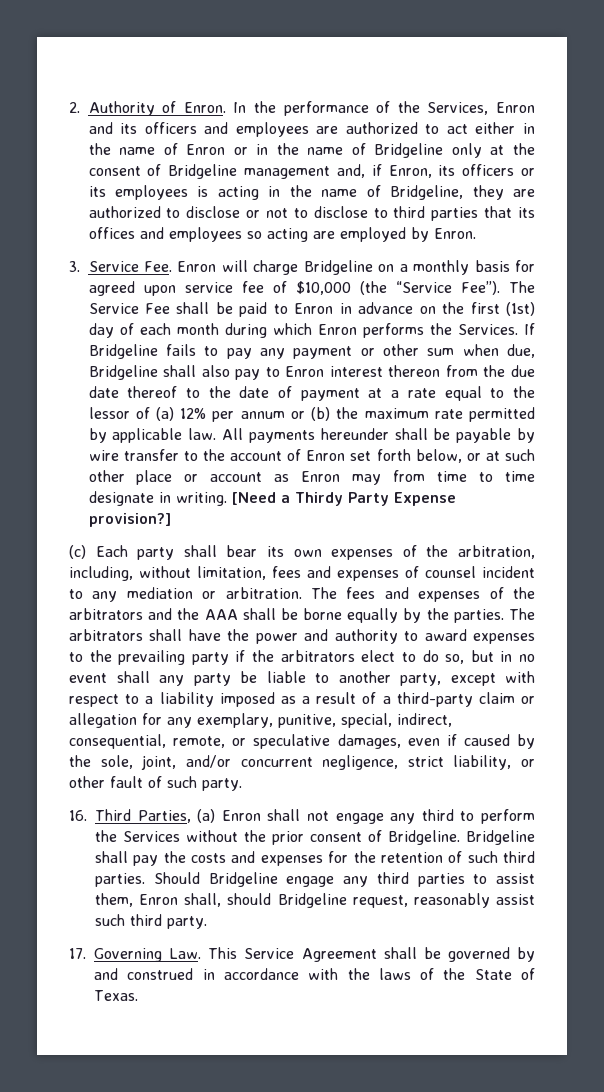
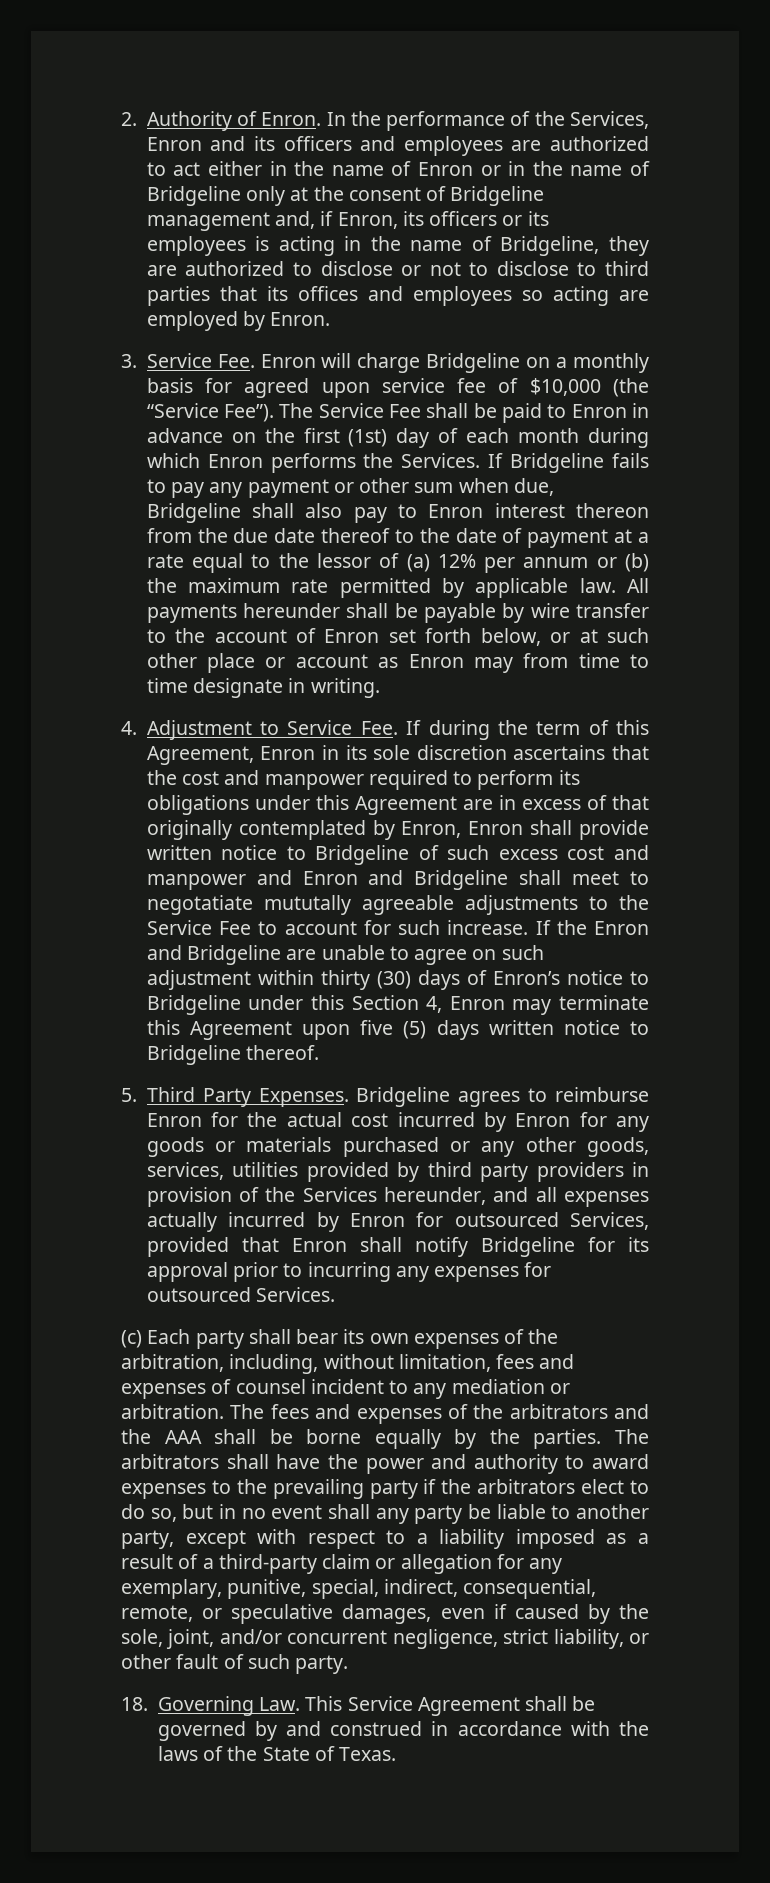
- All payments hereunder shall be payable by wire transfer to the account of Enron set forth below, or at such other place or account as Enron may from time to time designate in writing. [Need a Thirdy Party Expense provision?]
+ All payments hereunder shall be payable by wire transfer to the account of Enron set forth below, or at such other place or account as Enron may from time to time designate in writing.
+ 4. Adjustment to Service Fee. If during the term of this Agreement, Enron in its sole discretion ascertains that the cost and manpower required to perform its obligations under this Agreement are in excess of that originally contemplated by Enron, Enron shall provide written notice to Bridgeline of such excess cost and manpower and Enron and Bridgeline shall meet to negotatiate mututally agreeable adjustments to the Service Fee to account for such increase. If the Enron and Bridgeline are unable to agree on such adjustment within thirty (30) days of Enron’s notice to Bridgeline under this Section 4, Enron may terminate this Agreement upon five (5) days written notice to Bridgeline thereof.
+ 5. Third Party Expenses. Bridgeline agrees to reimburse Enron for the actual cost incurred by Enron for any goods or materials purchased or any other goods, services, utilities provided by third party providers in provision of the Services hereunder, and all expenses actually incurred by Enron for outsourced Services, provided that Enron shall notify Bridgeline for its approval prior to incurring any expenses for outsourced Services.
- 16. Third Parties, (a) Enron shall not engage any third to perform the Services without the prior consent of Bridgeline. Bridgeline shall pay the costs and expenses for the retention of such third parties. Should Bridgeline engage any third parties to assist them, Enron shall, should Bridgeline request, reasonably assist such third party.
- 17. Governing Law. This Service Agreement shall be governed by and construed in accordance with the laws of the State of Texas.
+ 18. Governing Law. This Service Agreement shall be governed by and construed in accordance with the laws of the State of Texas.

